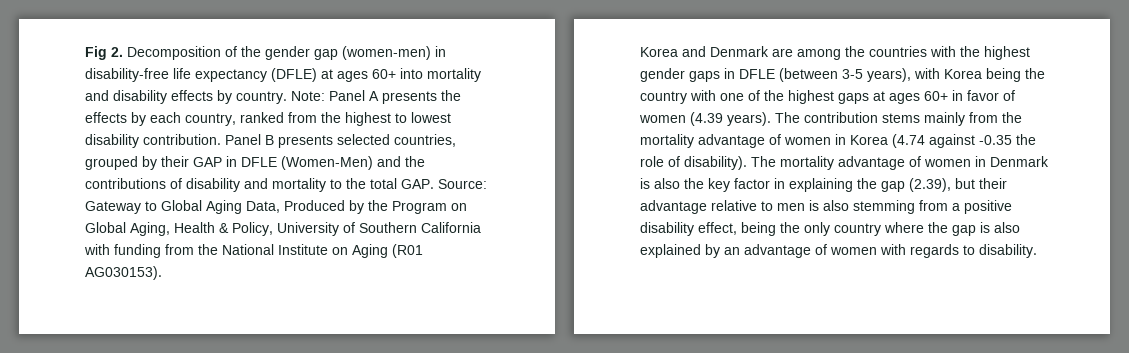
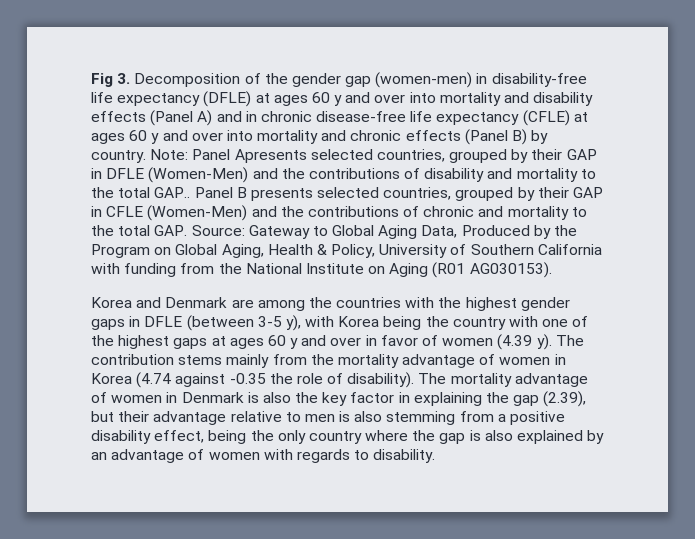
- Fig 2. Decomposition of the gender gap (women-men) in disability-free life expectancy (DFLE) at ages 60+ into mortality and disability effects by country. Note: Panel A presents the effects by each country, ranked from the highest to lowest disability contribution. Panel B presents selected countries, grouped by their GAP in DFLE (Women-Men) and the contributions of disability and mortality to the total GAP. Source:
+ Fig 3. Decomposition of the gender gap (women-men) in disability-free life expectancy (DFLE) at ages 60 y and over into mortality and disability effects (Panel A) and in chronic disease-free life expectancy (CFLE) at ages 60 y and over into mortality and chronic effects (Panel B) by country. Note: Panel Apresents selected countries, grouped by their GAP in DFLE (Women-Men) and the contributions of disability and mortality to the total GAP.. Panel B presents selected countries, grouped by their GAP in CFLE (Women-Men) and the contributions of chronic and mortality to the total GAP. Source:
- Korea and Denmark are among the countries with the highest gender gaps in DFLE (between 3-5 years), with Korea being the country with one of the highest gaps at ages 60+ in favor of women (4.39 years).
+ Korea and Denmark are among the countries with the highest gender gaps in DFLE (between 3-5 y), with Korea being the country with one of the highest gaps at ages 60 y and over in favor of women (4.39 y).

